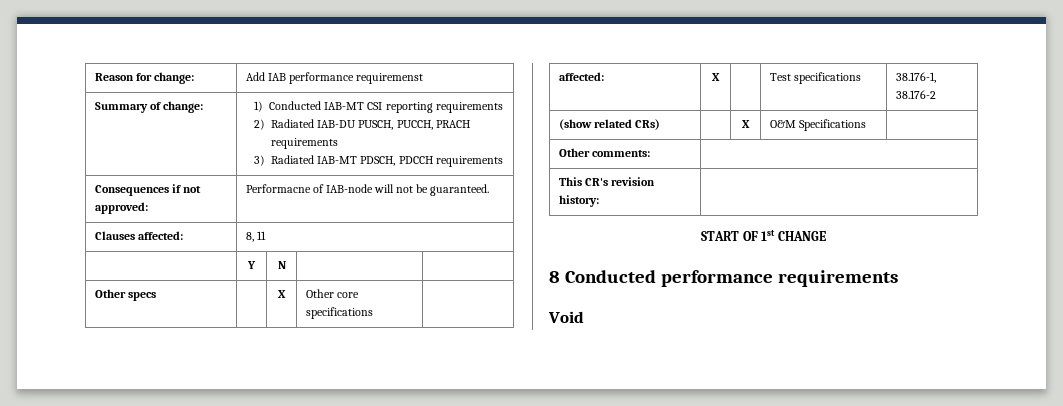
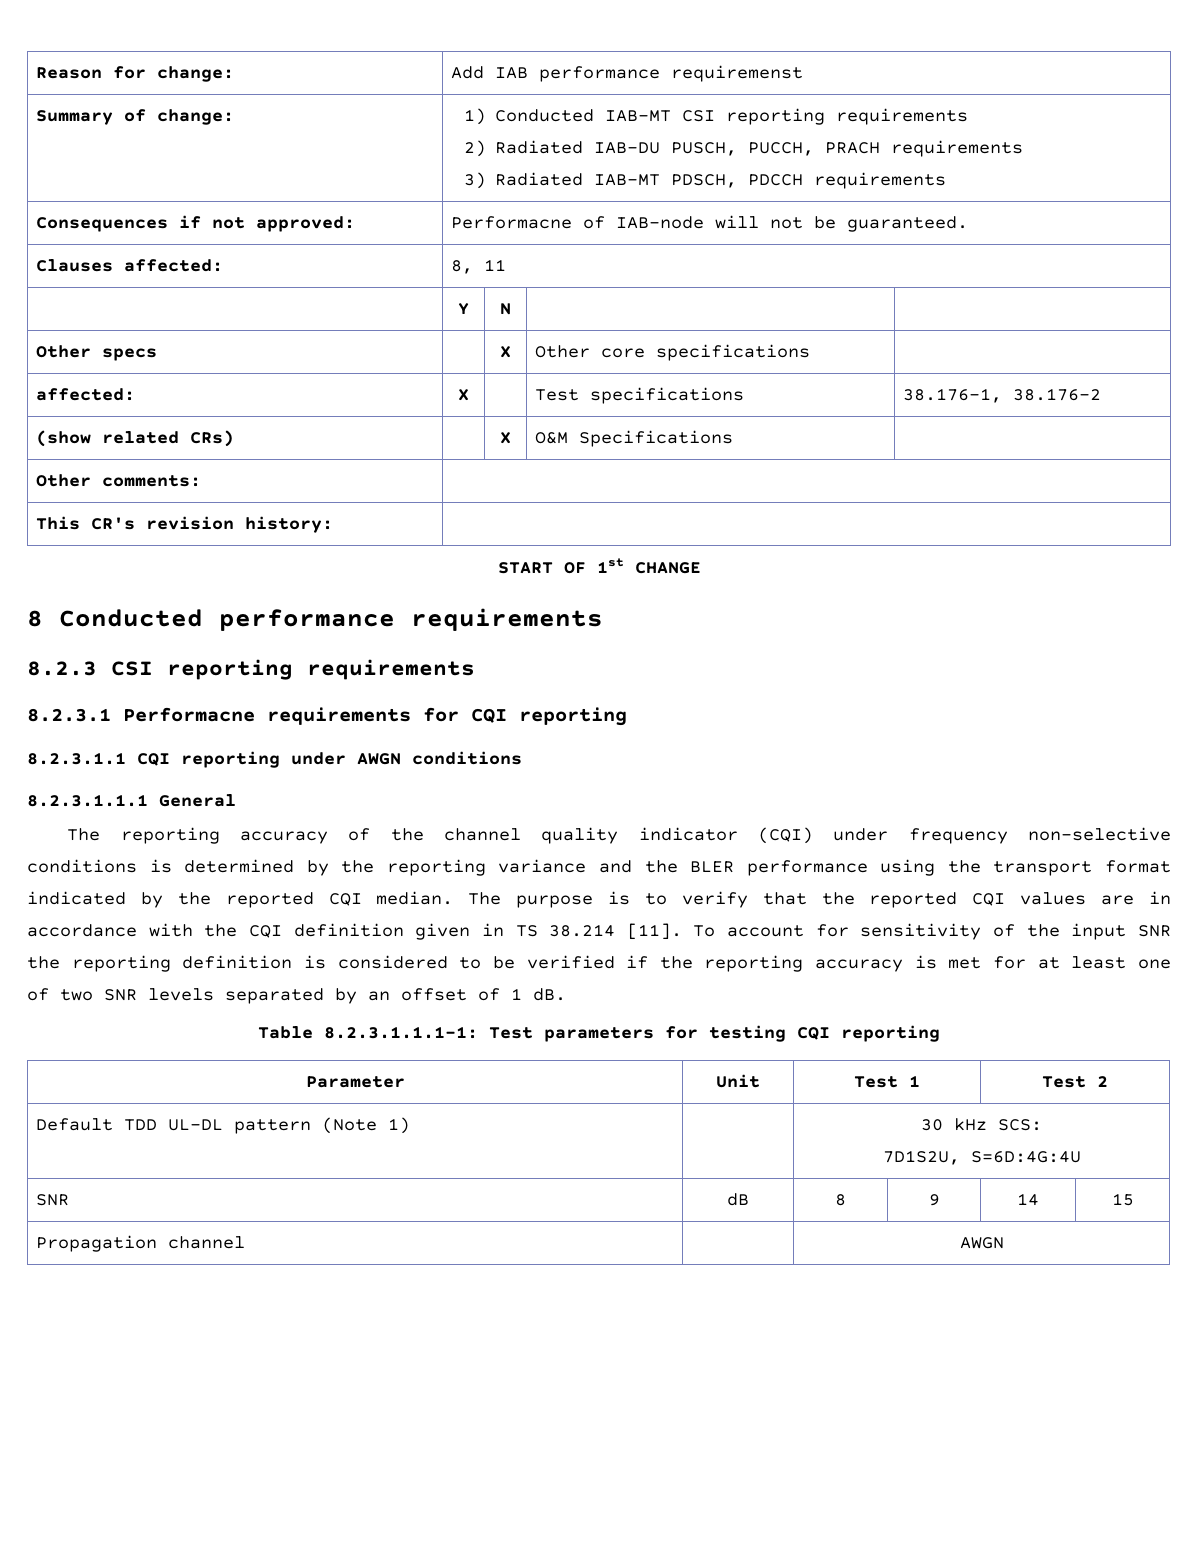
- Void
+ 8.2.3 CSI reporting requirements
+ 8.2.3.1 Performacne requirements for CQI reporting
+ 8.2.3.1.1 CQI reporting under AWGN conditions
+ 8.2.3.1.1.1 General
+ The reporting accuracy of the channel quality indicator (CQI) under frequency non-selective conditions is determined by the reporting variance and the BLER performance using the transport format indicated by the reported CQI median. The purpose is to verify that the reported CQI values are in accordance with the CQI definition given in TS 38.214 [11]. To account for sensitivity of the input SNR the reporting definition is considered to be verified if the reporting accuracy is met for at least one of two SNR levels separated by an offset of 1 dB.
+ Table 8.2.3.1.1.1-1: Test parameters for testing CQI reporting
+ Parameter | Unit | Test 1 | Test 2
+ Default TDD UL-DL pattern (Note 1) | | 30 kHz SCS:
+ 7D1S2U, S=6D:4G:4U
+ SNR | dB | 8 | 9 | 14 | 15
+ Propagation channel | | AWGN

